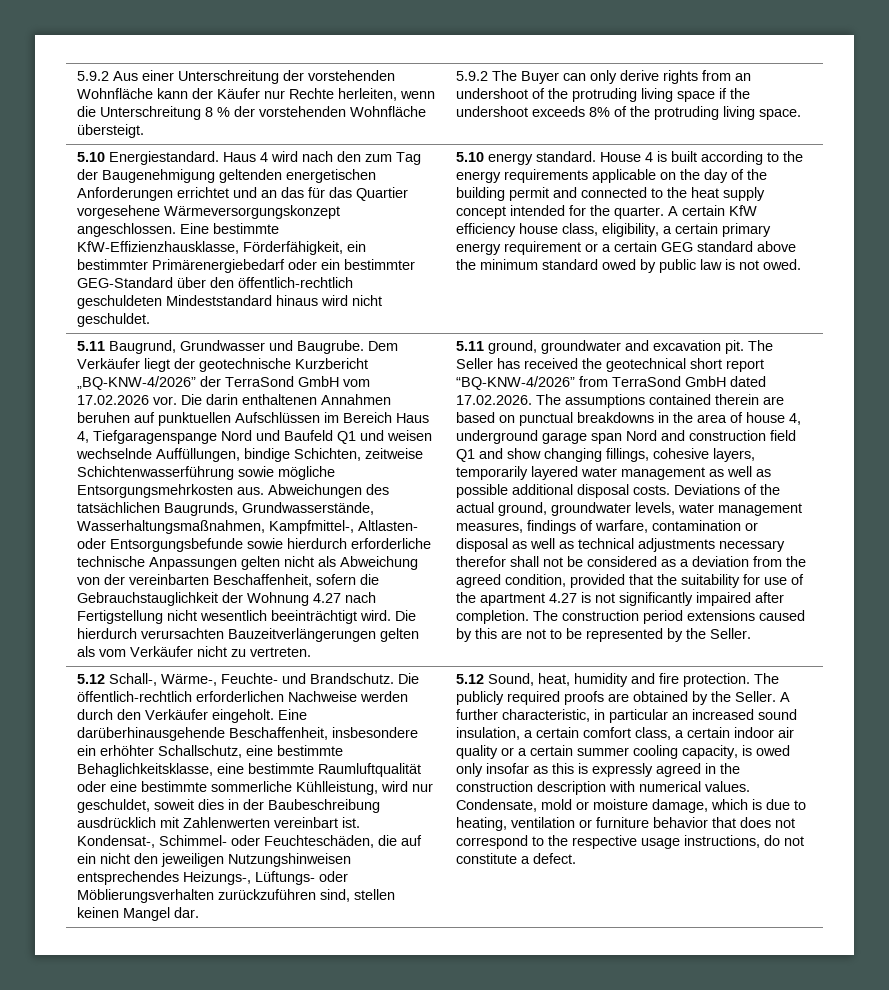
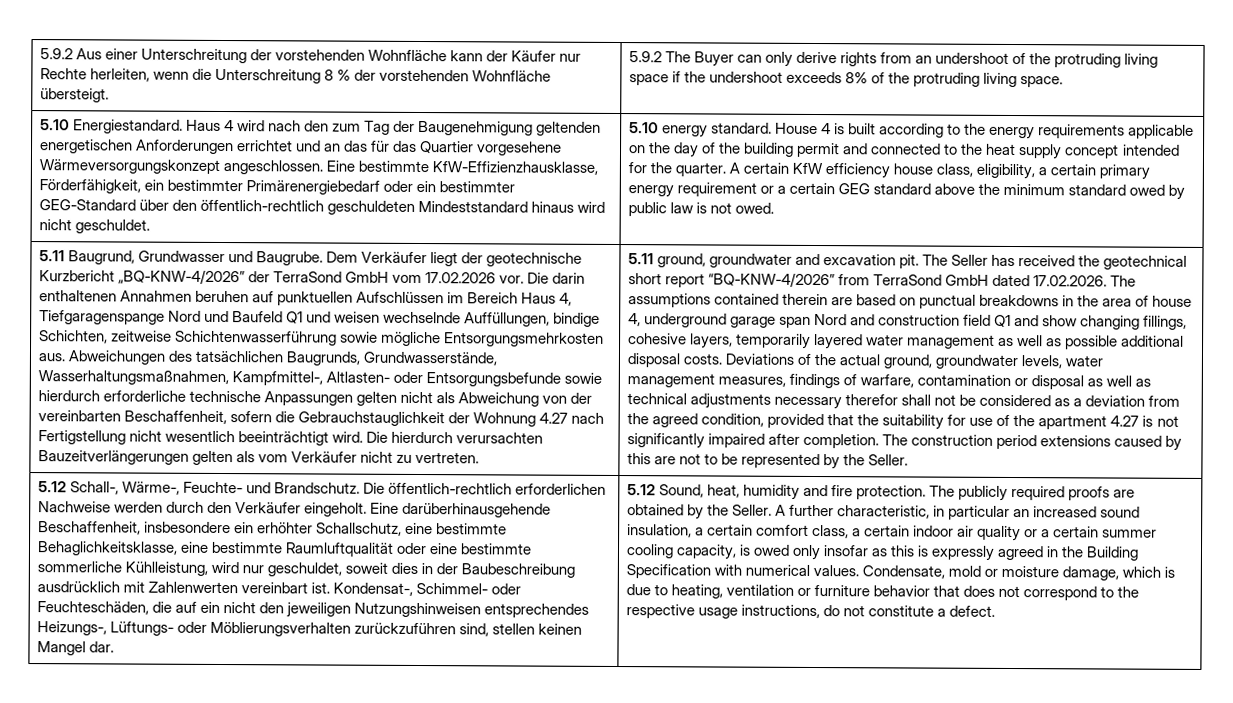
- A further characteristic, in particular an increased sound insulation, a certain comfort class, a certain indoor air quality or a certain summer cooling capacity, is owed only insofar as this is expressly agreed in the construction description with numerical values.
+ A further characteristic, in particular an increased sound insulation, a certain comfort class, a certain indoor air quality or a certain summer cooling capacity, is owed only insofar as this is expressly agreed in the Building Specification with numerical values.

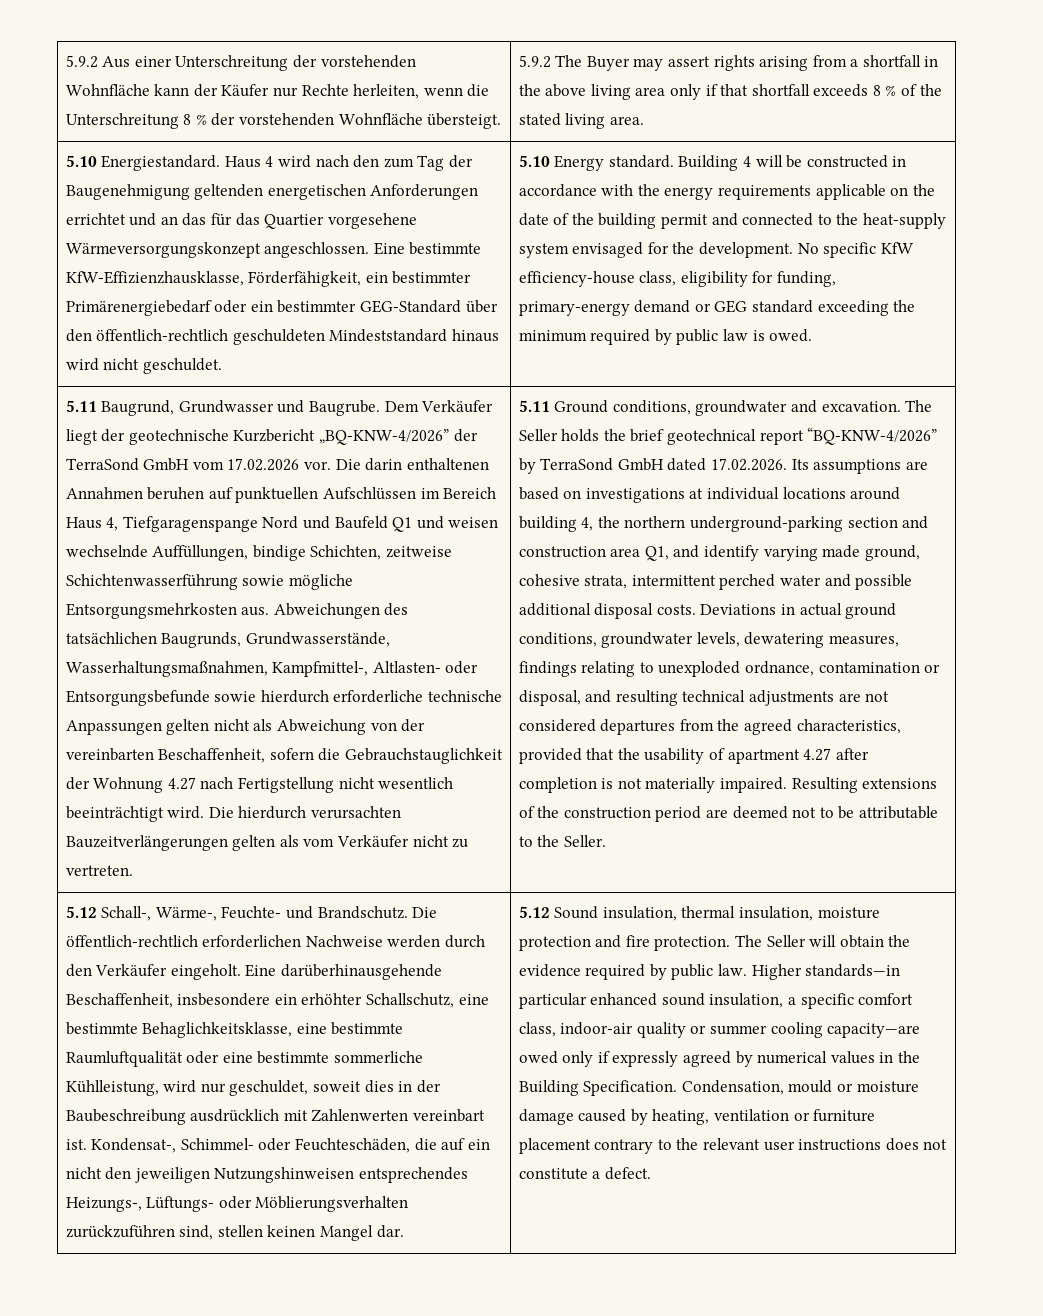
- 5.9.2 The Buyer can only derive rights from an undershoot of the protruding living space if the undershoot exceeds 8% of the protruding living space.
+ 5.9.2 The Buyer may assert rights arising from a shortfall in the above living area only if that shortfall exceeds 8 % of the stated living area.
- 5.10 energy standard. House 4 is built according to the energy requirements applicable on the day of the building permit and connected to the heat supply concept intended for the quarter. A certain KfW efficiency house class, eligibility, a certain primary energy requirement or a certain GEG standard above the minimum standard owed by public law is not owed.
+ 5.10 Energy standard. Building 4 will be constructed in accordance with the energy requirements applicable on the date of the building permit and connected to the heat-supply system envisaged for the development. No specific KfW efficiency-house class, eligibility for funding, primary-energy demand or GEG standard exceeding the minimum required by public law is owed.
- 5.11 ground, groundwater and excavation pit. The Seller has received the geotechnical short report “BQ-KNW-4/2026” from TerraSond GmbH dated 17.02.2026. The assumptions contained therein are based on punctual breakdowns in the area of house 4, underground garage span Nord and construction field Q1 and show changing fillings, cohesive layers, temporarily layered water management as well as possible additional disposal costs.
+ 5.11 Ground conditions, groundwater and excavation. The Seller holds the brief geotechnical report “BQ-KNW-4/2026” by TerraSond GmbH dated 17.02.2026. Its assumptions are based on investigations at individual locations around building 4, the northern underground-parking section and construction area Q1, and identify varying made ground, cohesive strata, intermittent perched water and possible additional disposal costs.
- Deviations of the actual ground, groundwater levels, water management measures, findings of warfare, contamination or disposal as well as technical adjustments necessary therefor shall not be considered as a deviation from the agreed condition, provided that the suitability for use of the apartment 4.27 is not significantly impaired after completion. The construction period extensions caused by this are not to be represented by the Seller.
+ Deviations in actual ground conditions, groundwater levels, dewatering measures, findings relating to unexploded ordnance, contamination or disposal, and resulting technical adjustments are not considered departures from the agreed characteristics, provided that the usability of apartment 4.27 after completion is not materially impaired. Resulting extensions of the construction period are deemed not to be attributable to the Seller.
- 5.12 Sound, heat, humidity and fire protection. The publicly required proofs are obtained by the Seller. A further characteristic, in particular an increased sound insulation, a certain comfort class, a certain indoor air quality or a certain summer cooling capacity, is owed only insofar as this is expressly agreed in the Building Specification with numerical values. Condensate, mold or moisture damage, which is due to heating, ventilation or furniture behavior that does not correspond to the respective usage instructions, do not constitute a defect.
+ 5.12 Sound insulation, thermal insulation, moisture protection and fire protection. The Seller will obtain the evidence required by public law. Higher standards—in particular enhanced sound insulation, a specific comfort class, indoor-air quality or summer cooling capacity—are owed only if expressly agreed by numerical values in the Building Specification. Condensation, mould or moisture damage caused by heating, ventilation or furniture placement contrary to the relevant user instructions does not constitute a defect.

